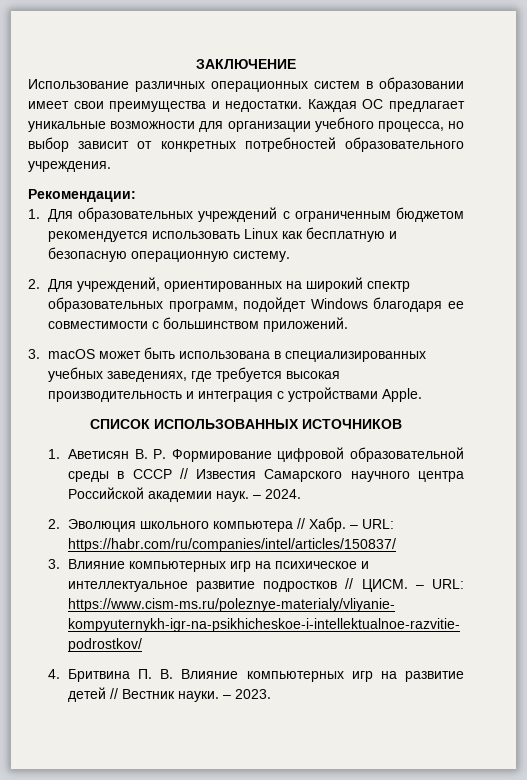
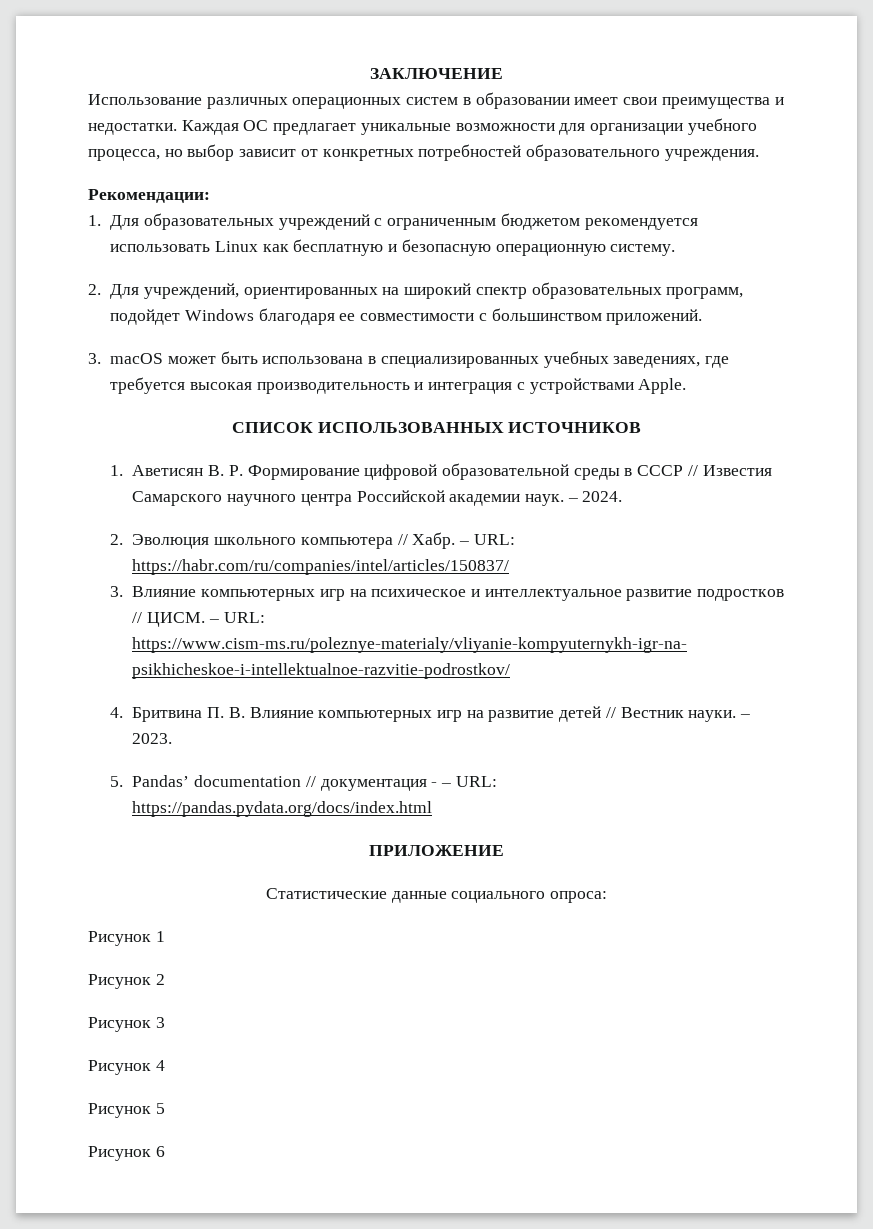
+ 5. Pandas’ documentation // документация - – URL: https://pandas.pydata.org/docs/index.html
+ ПРИЛОЖЕНИЕ
+ Статистические данные социального опроса:
+ Рисунок 1
+ Рисунок 2
+ Рисунок 3
+ Рисунок 4
+ Рисунок 5
+ Рисунок 6

